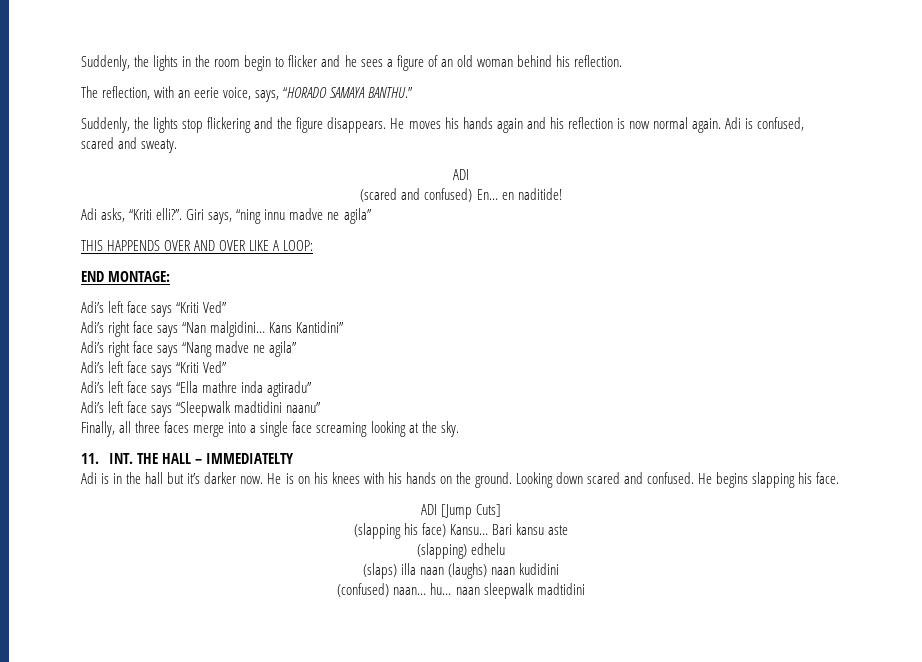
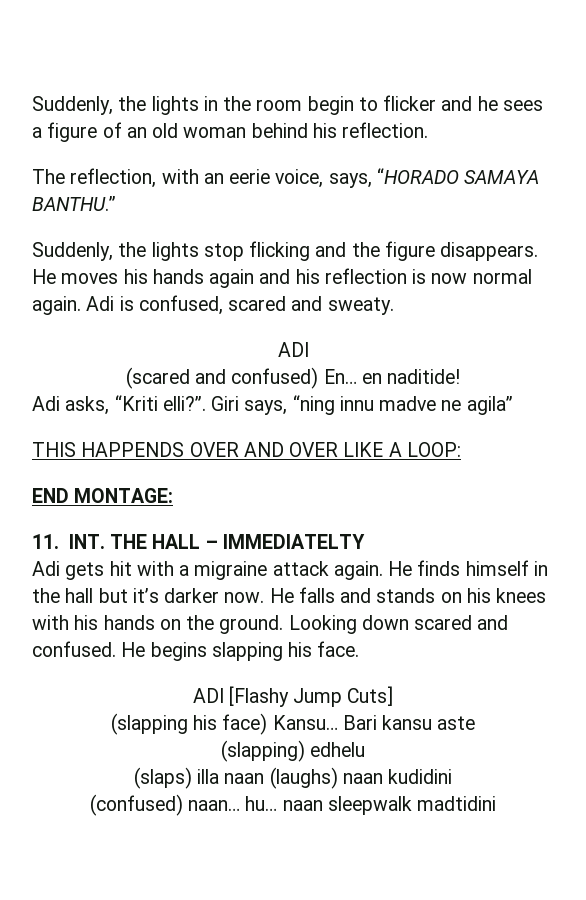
- Suddenly, the lights stop flickering and the figure disappears.
+ Suddenly, the lights stop flicking and the figure disappears.
  END MONTAGE:
- Adi’s left face says “Kriti Ved”
- Adi’s right face says “Nan malgidini… Kans Kantidini”
- Adi’s right face says “Nang madve ne agila”
- Adi’s left face says “Kriti Ved”
- Adi’s left face says “Ella mathre inda agtiradu”
- Adi’s left face says “Sleepwalk madtidini naanu”
- Finally, all three faces merge into a single face screaming looking at the sky.
- Adi is in the hall but it’s darker now.
+ Adi gets hit with a migraine attack again. He finds himself in the hall but it’s darker now.
- He is on his knees with his hands on the ground.
+ He falls and stands on his knees with his hands on the ground.
- ADI [Jump Cuts]
+ ADI [Flashy Jump Cuts]

